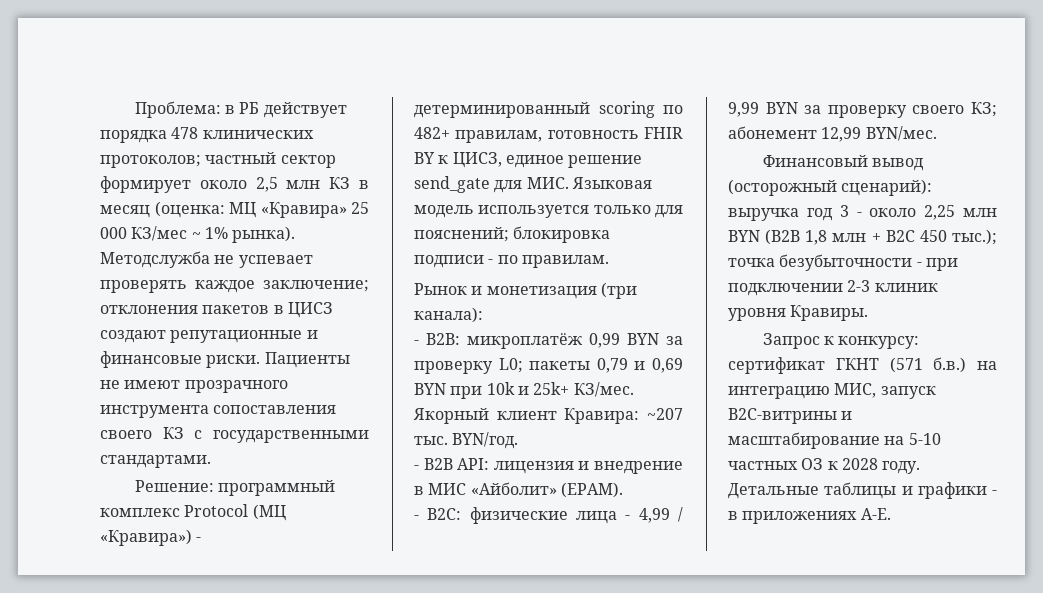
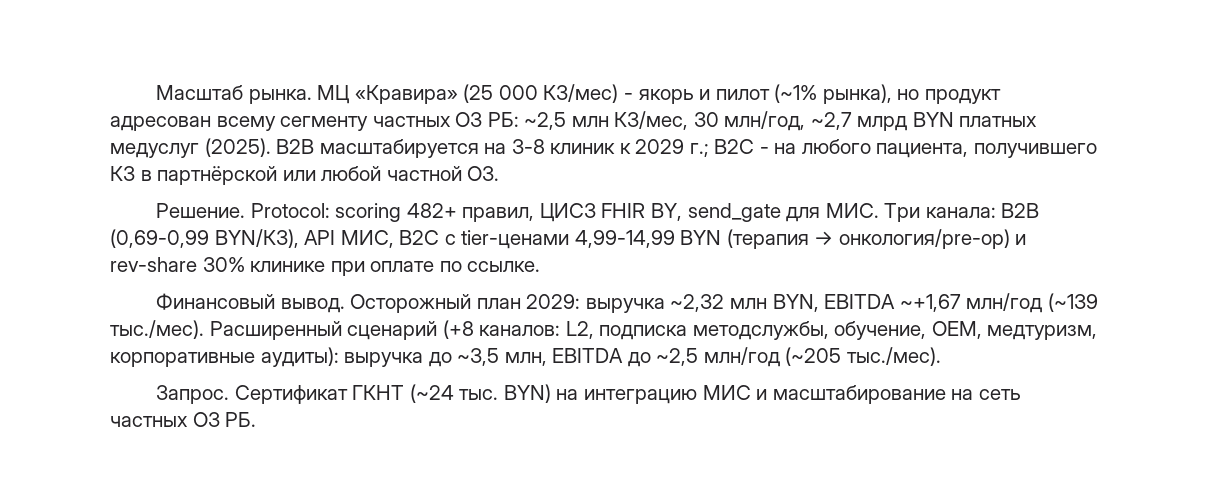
- Проблема: в РБ действует порядка 478 клинических протоколов; частный сектор формирует около 2,5 млн КЗ в месяц (оценка: МЦ «Кравира» 25 000 КЗ/мес ~ 1% рынка). Методслужба не успевает проверять каждое заключение; отклонения пакетов в ЦИСЗ создают репутационные и финансовые риски. Пациенты не имеют прозрачного инструмента сопоставления своего КЗ с государственными стандартами.
- Решение: программный комплекс Protocol (МЦ «Кравира») - детерминированный scoring по 482+ правилам, готовность FHIR BY к ЦИСЗ, единое решение send_gate для МИС. Языковая модель используется только для пояснений; блокировка подписи - по правилам.
- Рынок и монетизация (три канала):
- - B2B: микроплатёж 0,99 BYN за проверку L0; пакеты 0,79 и 0,69 BYN при 10k и 25k+ КЗ/мес. Якорный клиент Кравира: ~207 тыс. BYN/год.
- - B2B API: лицензия и внедрение в МИС «Айболит» (EPAM).
- - B2C: физические лица - 4,99 / 9,99 BYN за проверку своего КЗ; абонемент 12,99 BYN/мес.
- Финансовый вывод (осторожный сценарий): выручка год 3 - около 2,25 млн BYN (B2B 1,8 млн + B2C 450 тыс.); точка безубыточности - при подключении 2-3 клиник уровня Кравиры.
- Запрос к конкурсу: сертификат ГКНТ (571 б.в.) на интеграцию МИС, запуск B2C-витрины и масштабирование на 5-10 частных ОЗ к 2028 году. Детальные таблицы и графики - в приложениях А-Е.
+ Масштаб рынка. МЦ «Кравира» (25 000 КЗ/мес) - якорь и пилот (~1% рынка), но продукт адресован всему сегменту частных ОЗ РБ: ~2,5 млн КЗ/мес, 30 млн/год, ~2,7 млрд BYN платных медуслуг (2025). B2B масштабируется на 3-8 клиник к 2029 г.; B2C - на любого пациента, получившего КЗ в партнёрской или любой частной ОЗ.
+ Решение. Protocol: scoring 482+ правил, ЦИСЗ FHIR BY, send_gate для МИС. Три канала: B2B (0,69-0,99 BYN/КЗ), API МИС, B2C с tier-ценами 4,99-14,99 BYN (терапия → онкология/pre-op) и rev-share 30% клинике при оплате по ссылке.
+ Финансовый вывод. Осторожный план 2029: выручка ~2,32 млн BYN, EBITDA ~+1,67 млн/год (~139 тыс./мес). Расширенный сценарий (+8 каналов: L2, подписка методслужбы, обучение, OEM, медтуризм, корпоративные аудиты): выручка до ~3,5 млн, EBITDA до ~2,5 млн/год (~205 тыс./мес).
+ Запрос. Сертификат ГКНТ (~24 тыс. BYN) на интеграцию МИС и масштабирование на сеть частных ОЗ РБ.

